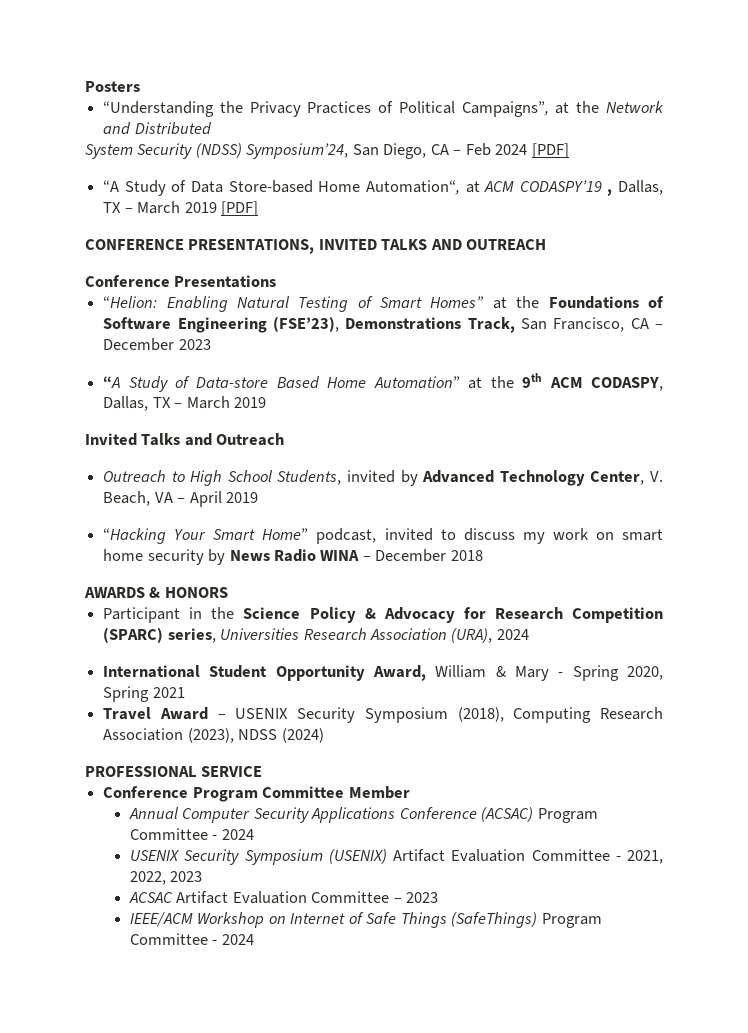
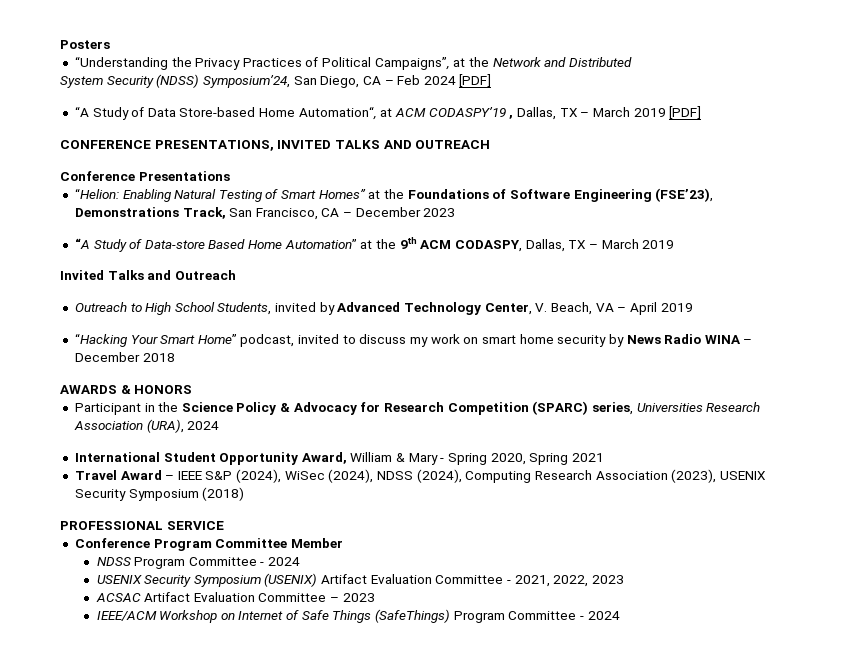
- Travel Award – USENIX Security Symposium (2018), Computing Research Association (2023), NDSS (2024)
+ Travel Award – IEEE S&P (2024), WiSec (2024), NDSS (2024), Computing Research Association (2023), USENIX Security Symposium (2018)
- Annual Computer Security Applications Conference (ACSAC) Program Committee - 2024
+ NDSS Program Committee - 2024

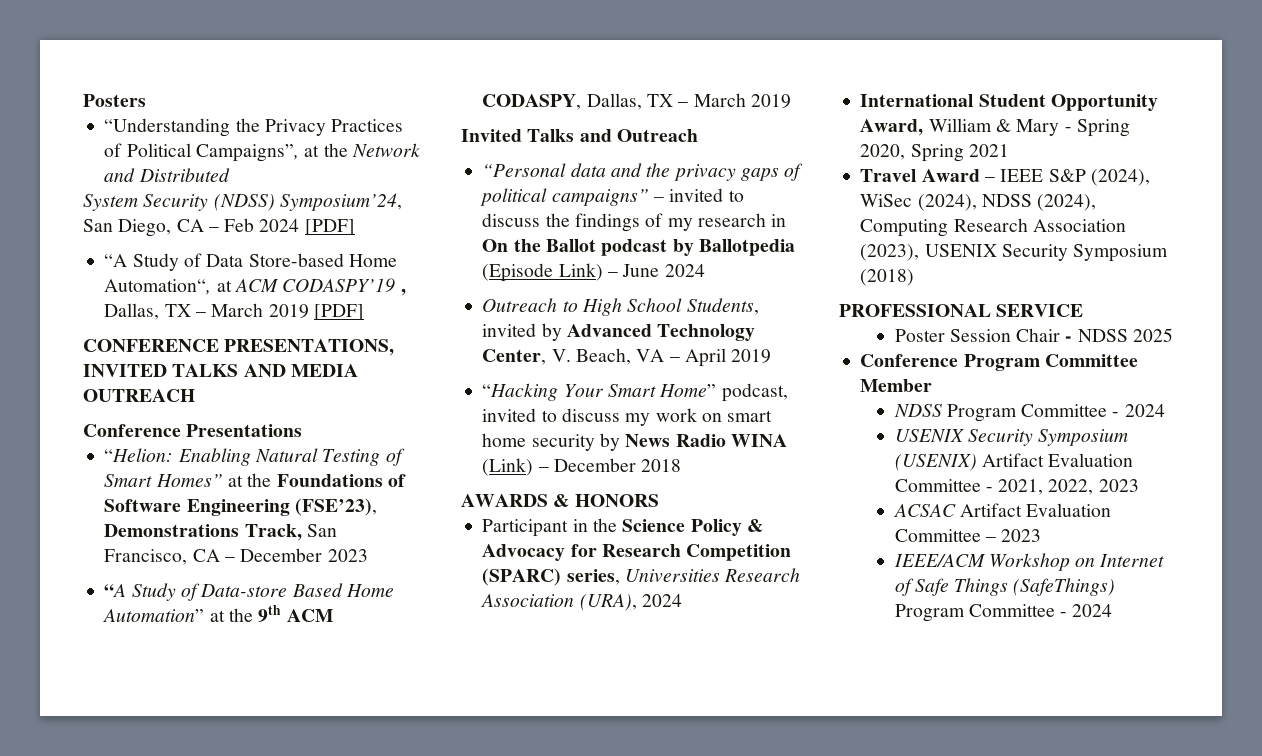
- CONFERENCE PRESENTATIONS, INVITED TALKS AND OUTREACH
+ CONFERENCE PRESENTATIONS, INVITED TALKS AND MEDIA OUTREACH
+ “Personal data and the privacy gaps of political campaigns” – invited to discuss the findings of my research in On the Ballot podcast by Ballotpedia (Episode Link) – June 2024
- “Hacking Your Smart Home” podcast, invited to discuss my work on smart home security by News Radio WINA – December 2018
+ “Hacking Your Smart Home” podcast, invited to discuss my work on smart home security by News Radio WINA (Link) – December 2018
+ Poster Session Chair - NDSS 2025

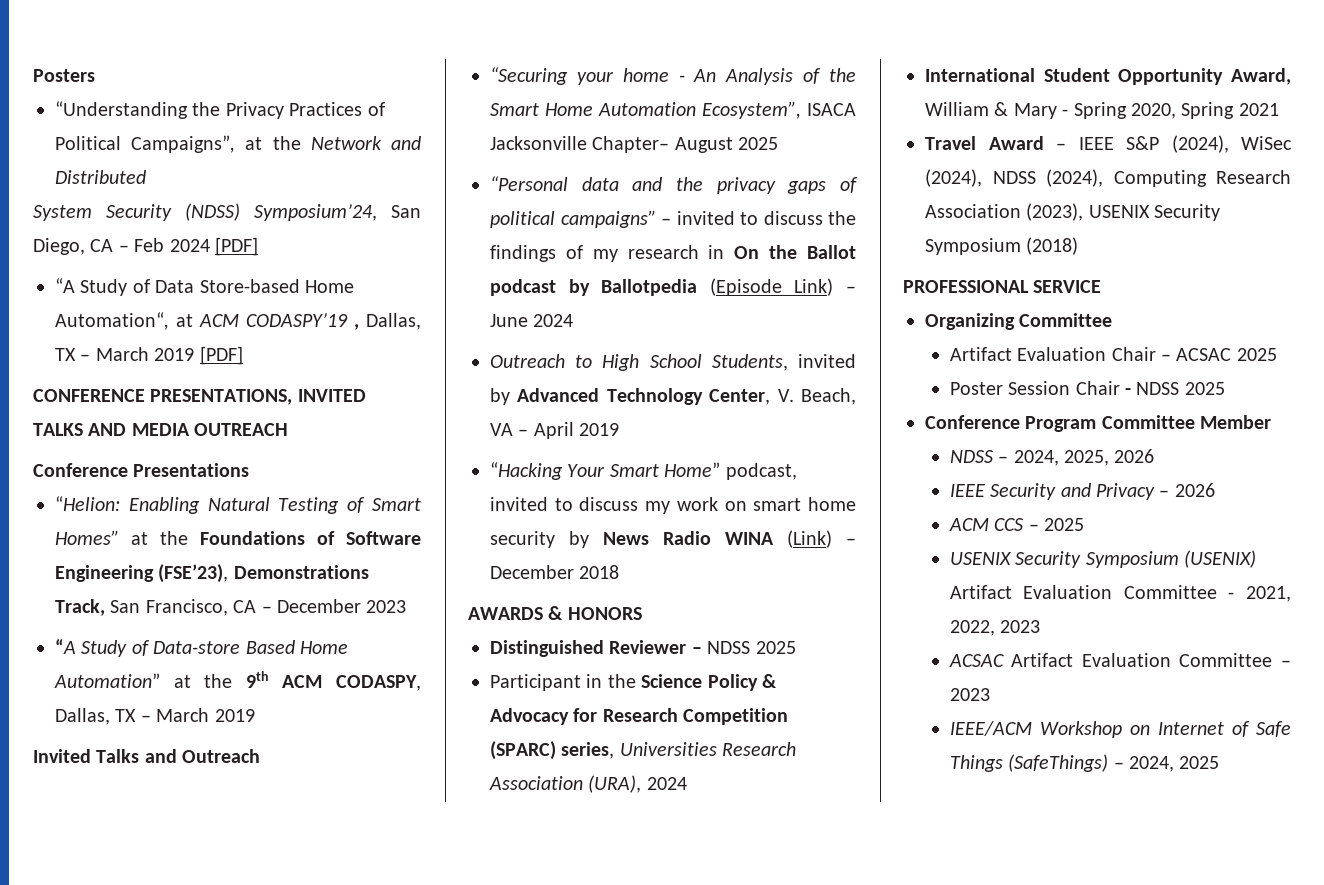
+ “Securing your home - An Analysis of the Smart Home Automation Ecosystem”, ISACA Jacksonville Chapter– August 2025
+ Distinguished Reviewer – NDSS 2025
+ Organizing Committee
+ Artifact Evaluation Chair – ACSAC 2025
- NDSS Program Committee - 2024
+ NDSS – 2024, 2025, 2026
+ IEEE Security and Privacy – 2026
+ ACM CCS – 2025
- IEEE/ACM Workshop on Internet of Safe Things (SafeThings) Program Committee - 2024
+ IEEE/ACM Workshop on Internet of Safe Things (SafeThings) – 2024, 2025

